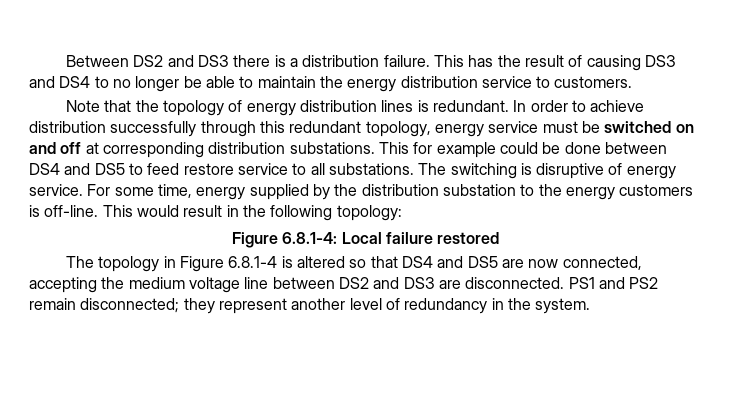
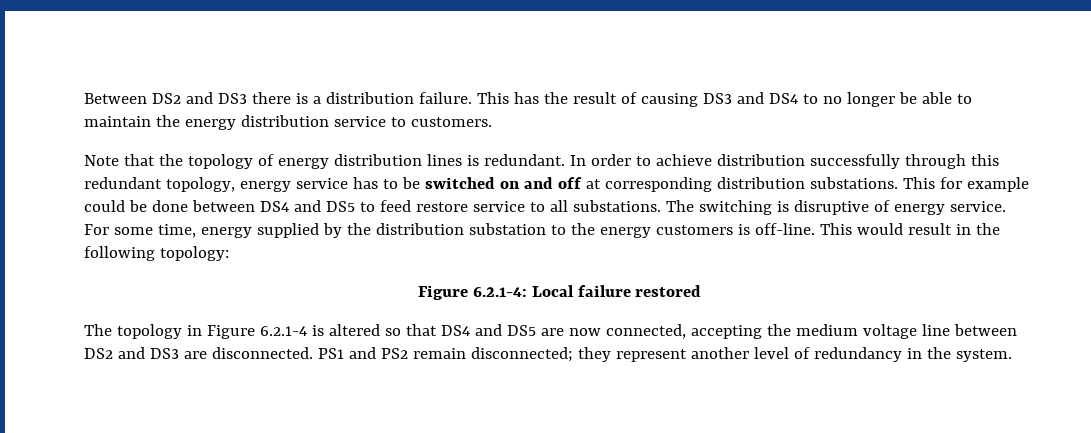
- In order to achieve distribution successfully through this redundant topology, energy service must be switched on and off at corresponding distribution substations.
+ In order to achieve distribution successfully through this redundant topology, energy service has to be switched on and off at corresponding distribution substations.
- Figure 6.8.1-4: Local failure restored
+ Figure 6.2.1-4: Local failure restored
- The topology in Figure 6.8.1-4 is altered so that DS4 and DS5 are now connected, accepting the medium voltage line between DS2 and DS3 are disconnected.
+ The topology in Figure 6.2.1-4 is altered so that DS4 and DS5 are now connected, accepting the medium voltage line between DS2 and DS3 are disconnected.

